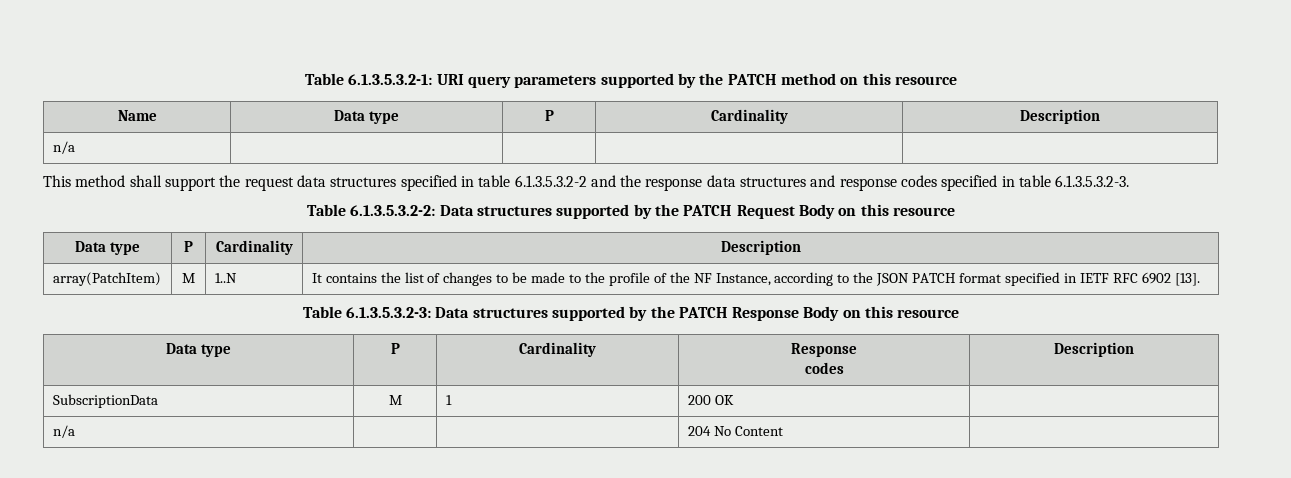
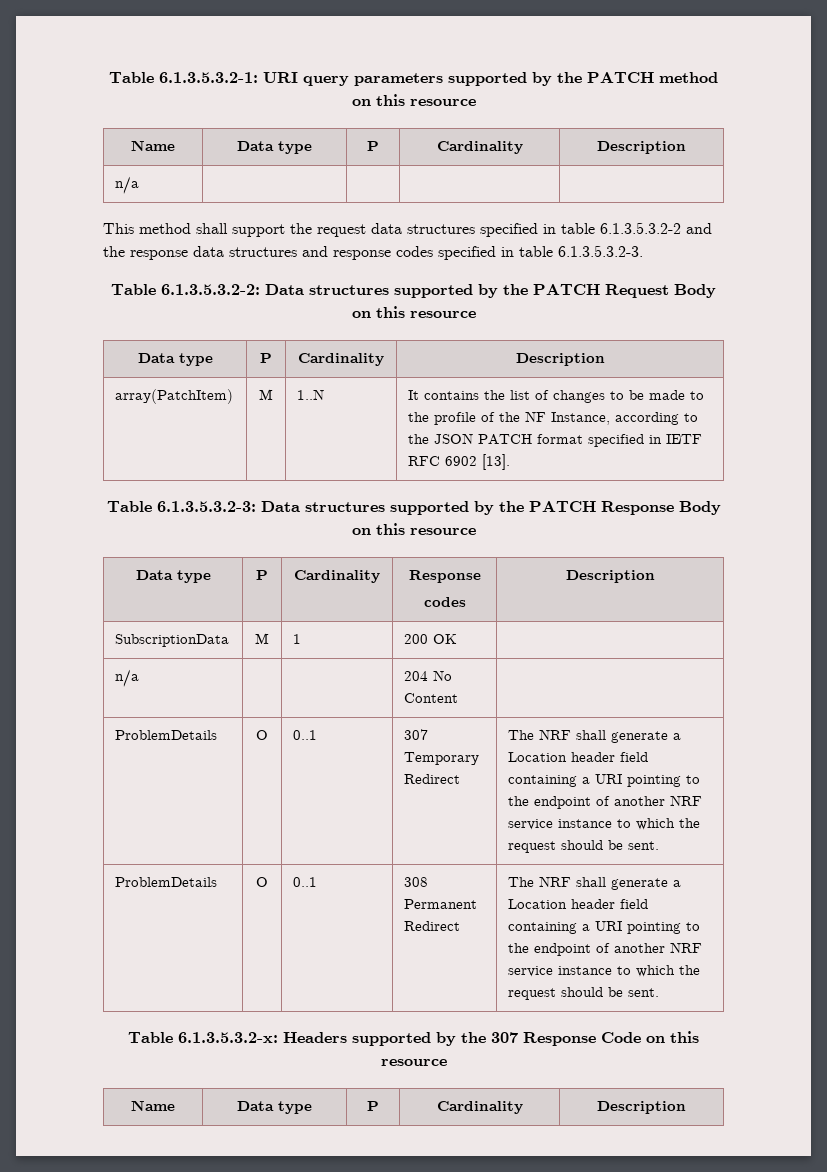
+ ProblemDetails | O | 0..1 | 307 Temporary Redirect | The NRF shall generate a Location header field containing a URI pointing to the endpoint of another NRF service instance to which the request should be sent.
+ ProblemDetails | O | 0..1 | 308 Permanent Redirect | The NRF shall generate a Location header field containing a URI pointing to the endpoint of another NRF service instance to which the request should be sent.
+ Table 6.1.3.5.3.2-x: Headers supported by the 307 Response Code on this resource
+ Name | Data type | P | Cardinality | Description

